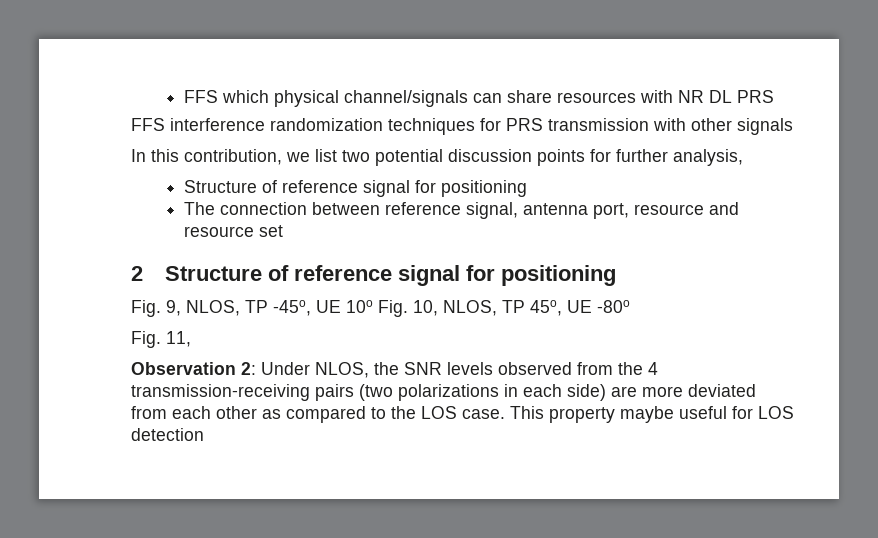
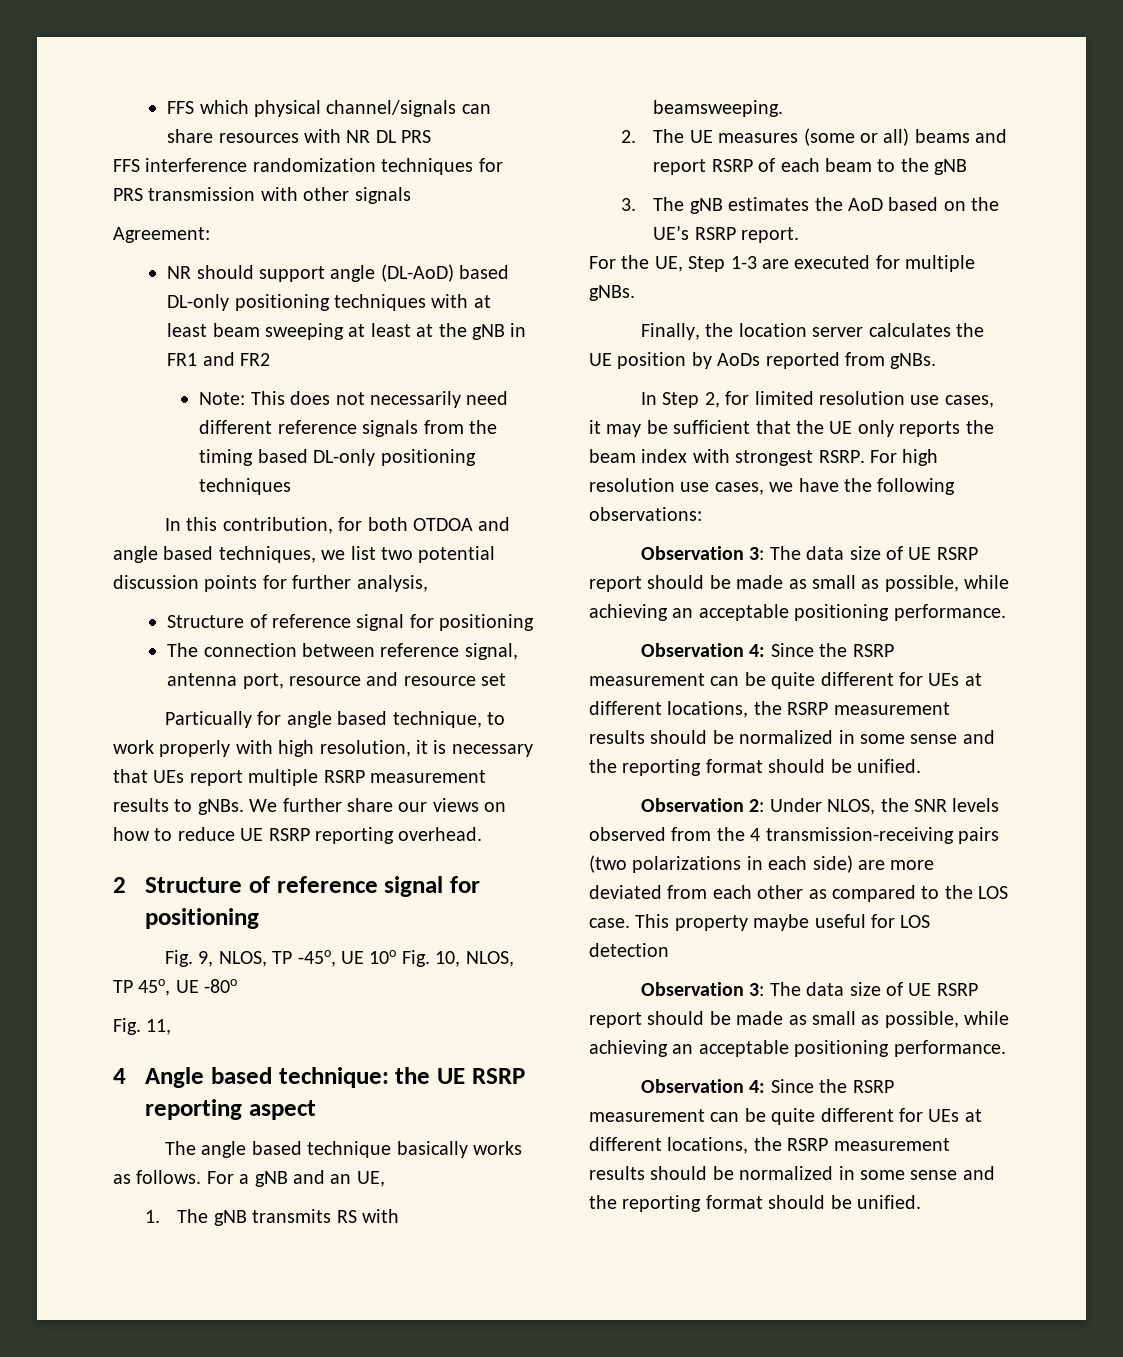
- In this contribution, we list two potential discussion points for further analysis,
+ Agreement:
+ NR should support angle (DL-AoD) based DL-only positioning techniques with at least beam sweeping at least at the gNB in FR1 and FR2
+ Note: This does not necessarily need different reference signals from the timing based DL-only positioning techniques
+ In this contribution, for both OTDOA and angle based techniques, we list two potential discussion points for further analysis,
+ Particually for angle based technique, to work properly with high resolution, it is necessary that UEs report multiple RSRP measurement results to gNBs. We further share our views on how to reduce UE RSRP reporting overhead.
+ 4 Angle based technique: the UE RSRP reporting aspect
+ The angle based technique basically works as follows. For a gNB and an UE,
+ 1. The gNB transmits RS with beamsweeping.
+ 2. The UE measures (some or all) beams and report RSRP of each beam to the gNB
+ 3. The gNB estimates the AoD based on the UE’s RSRP report.
+ For the UE, Step 1-3 are executed for multiple gNBs.
+ Finally, the location server calculates the UE position by AoDs reported from gNBs.
+ In Step 2, for limited resolution use cases, it may be sufficient that the UE only reports the beam index with strongest RSRP. For high resolution use cases, we have the following observations:
+ Observation 3: The data size of UE RSRP report should be made as small as possible, while achieving an acceptable positioning performance.
+ Observation 4: Since the RSRP measurement can be quite different for UEs at different locations, the RSRP measurement results should be normalized in some sense and the reporting format should be unified.
  This property maybe useful for LOS detection
+ Observation 3: The data size of UE RSRP report should be made as small as possible, while achieving an acceptable positioning performance.
+ Observation 4: Since the RSRP measurement can be quite different for UEs at different locations, the RSRP measurement results should be normalized in some sense and the reporting format should be unified.

